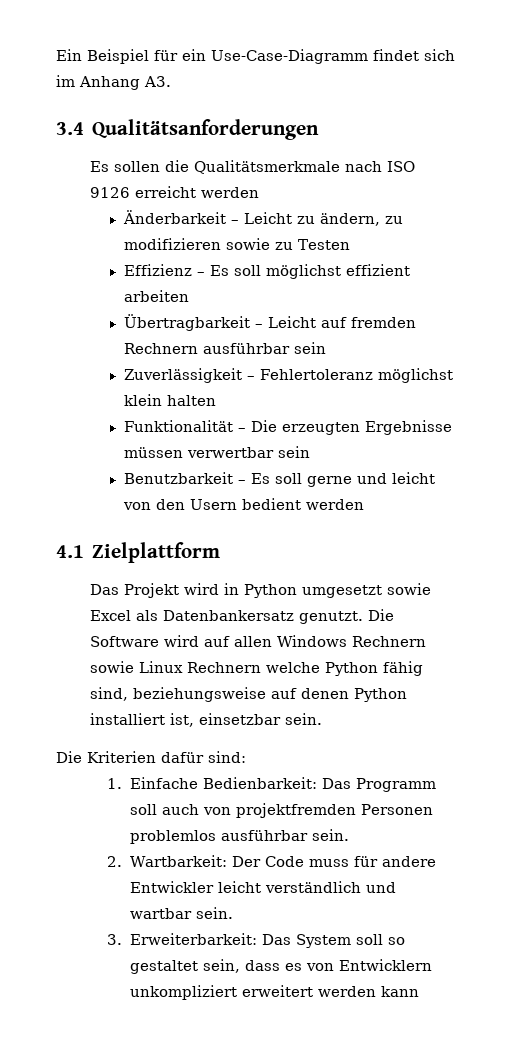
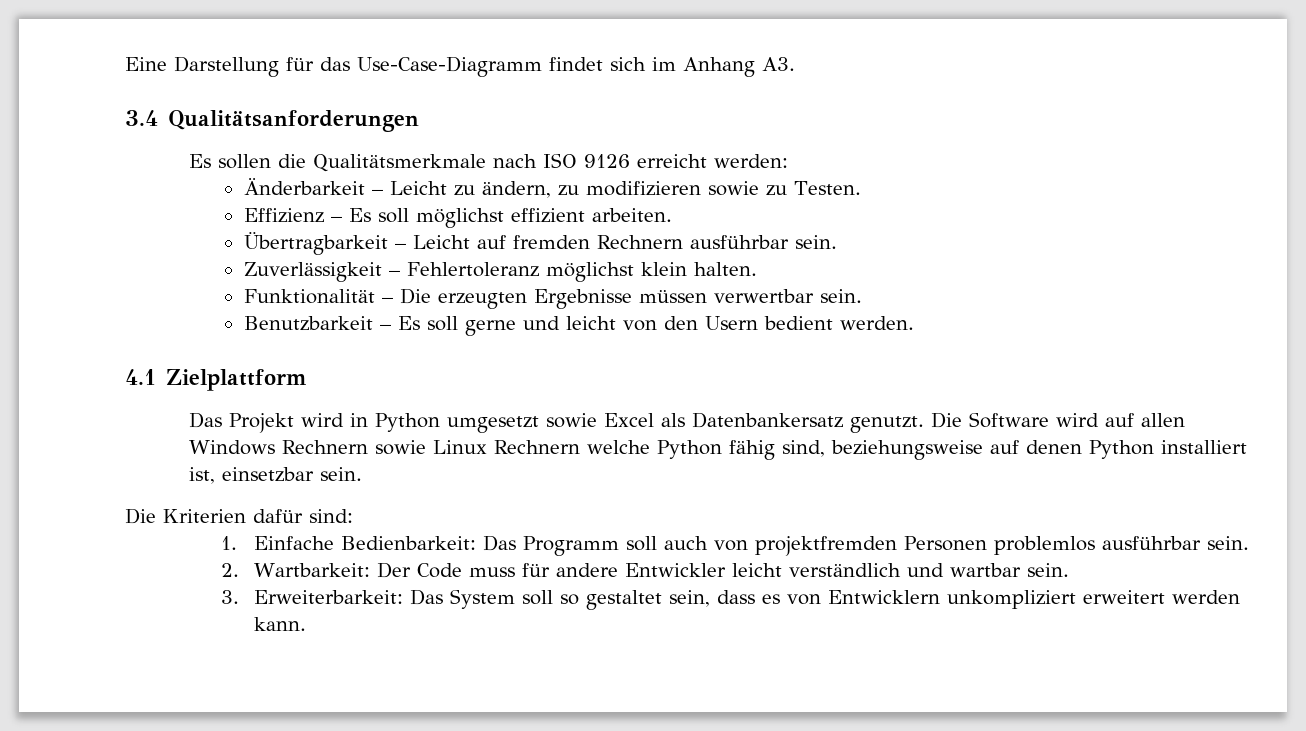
- Ein Beispiel für ein Use-Case-Diagramm findet sich im Anhang A3.
+ Eine Darstellung für das Use-Case-Diagramm findet sich im Anhang A3.
- Es sollen die Qualitätsmerkmale nach ISO 9126 erreicht werden
+ Es sollen die Qualitätsmerkmale nach ISO 9126 erreicht werden:
- Änderbarkeit – Leicht zu ändern, zu modifizieren sowie zu Testen
+ Änderbarkeit – Leicht zu ändern, zu modifizieren sowie zu Testen.
- Effizienz – Es soll möglichst effizient arbeiten
+ Effizienz – Es soll möglichst effizient arbeiten.
- Übertragbarkeit – Leicht auf fremden Rechnern ausführbar sein
+ Übertragbarkeit – Leicht auf fremden Rechnern ausführbar sein.
- Zuverlässigkeit – Fehlertoleranz möglichst klein halten
+ Zuverlässigkeit – Fehlertoleranz möglichst klein halten.
- Funktionalität – Die erzeugten Ergebnisse müssen verwertbar sein
+ Funktionalität – Die erzeugten Ergebnisse müssen verwertbar sein.
- Benutzbarkeit – Es soll gerne und leicht von den Usern bedient werden
+ Benutzbarkeit – Es soll gerne und leicht von den Usern bedient werden.
- 3. Erweiterbarkeit: Das System soll so gestaltet sein, dass es von Entwicklern unkompliziert erweitert werden kann
+ 3. Erweiterbarkeit: Das System soll so gestaltet sein, dass es von Entwicklern unkompliziert erweitert werden kann.

